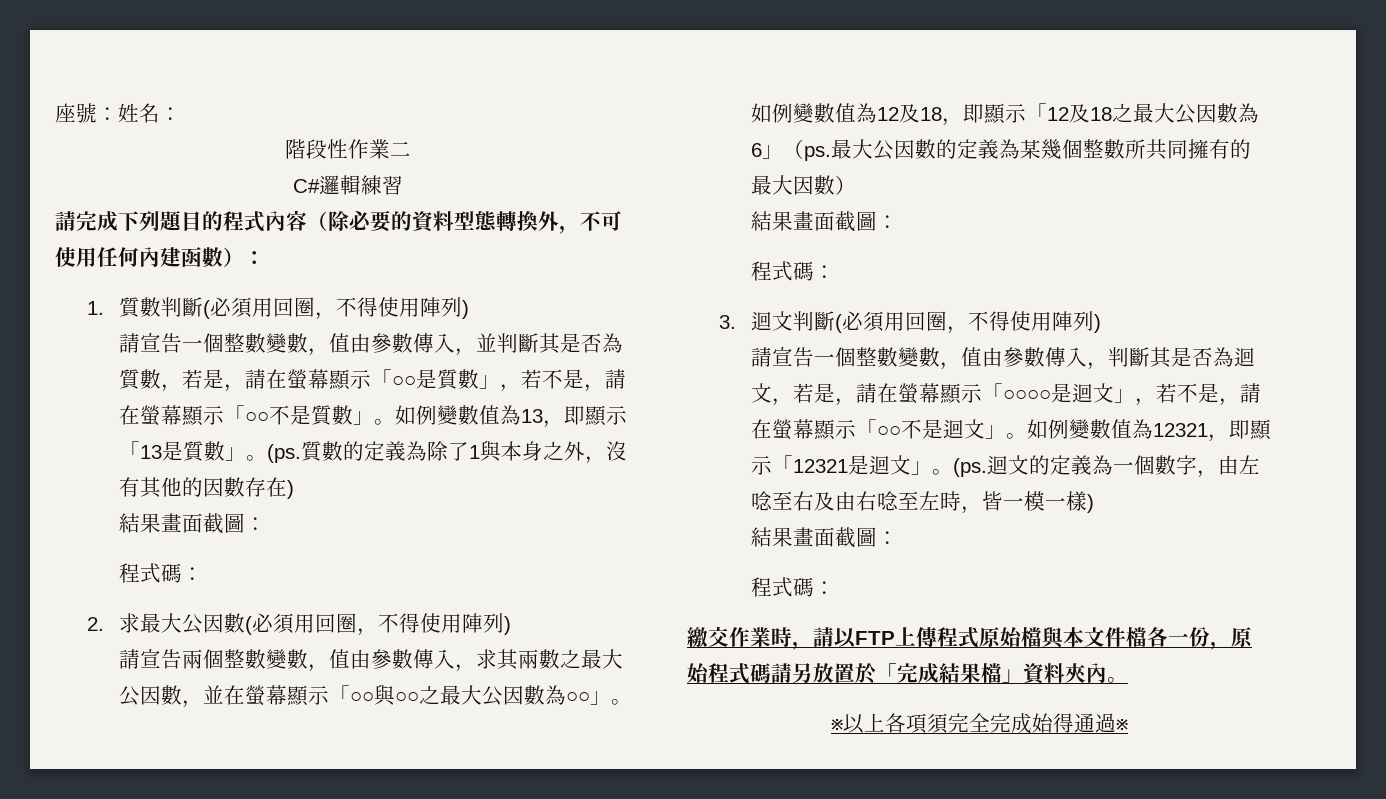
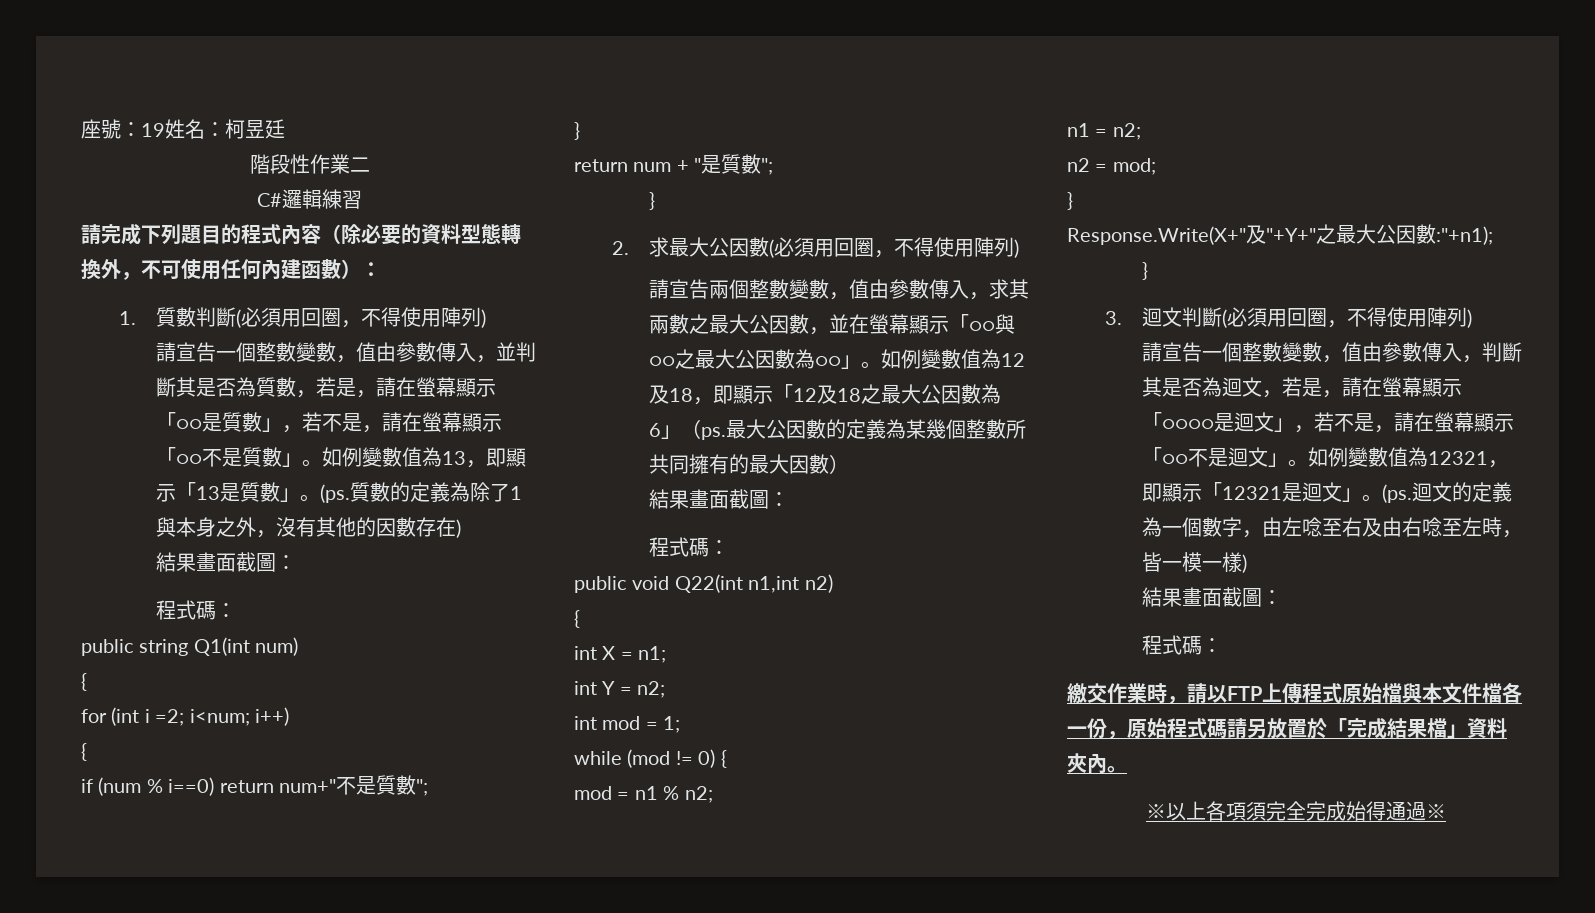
- 座號：姓名：
+ 座號：19姓名：柯昱廷
+ public string Q1(int num)
+ {
+ for (int i =2; i<num; i++)
+ {
+ if (num % i==0) return num+"不是質數";
+ }
+ return num + "是質數";
+ }
+ public void Q22(int n1,int n2)
+ {
+ int X = n1;
+ int Y = n2;
+ int mod = 1;
+ while (mod != 0) {
+ mod = n1 % n2;
+ n1 = n2;
+ n2 = mod;
+ }
+ Response.Write(X+"及"+Y+"之最大公因數:"+n1);
+ }

